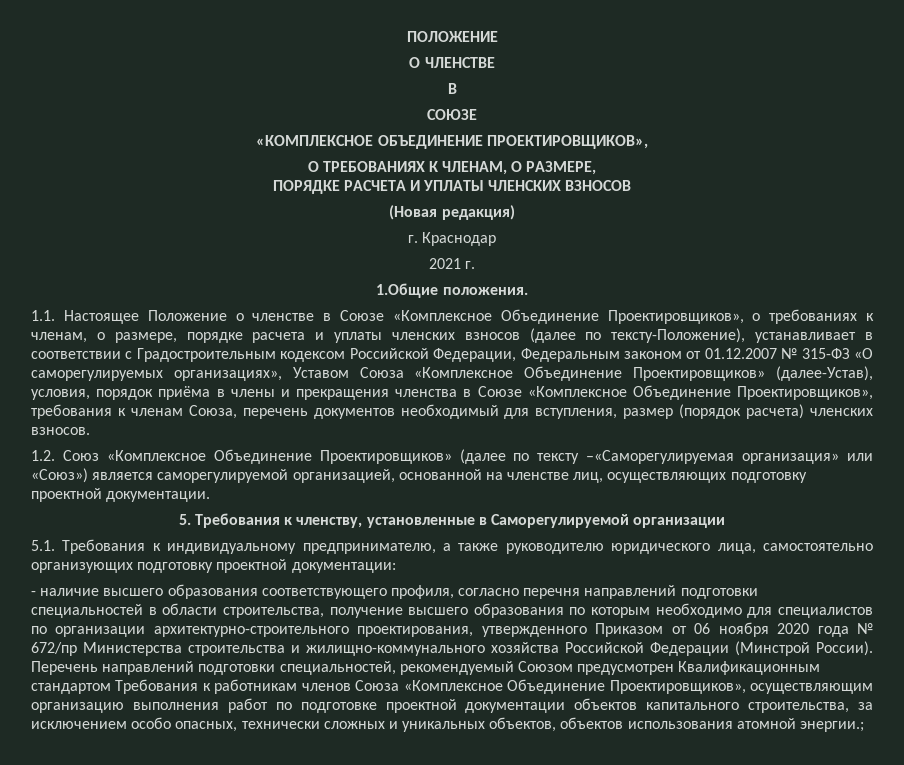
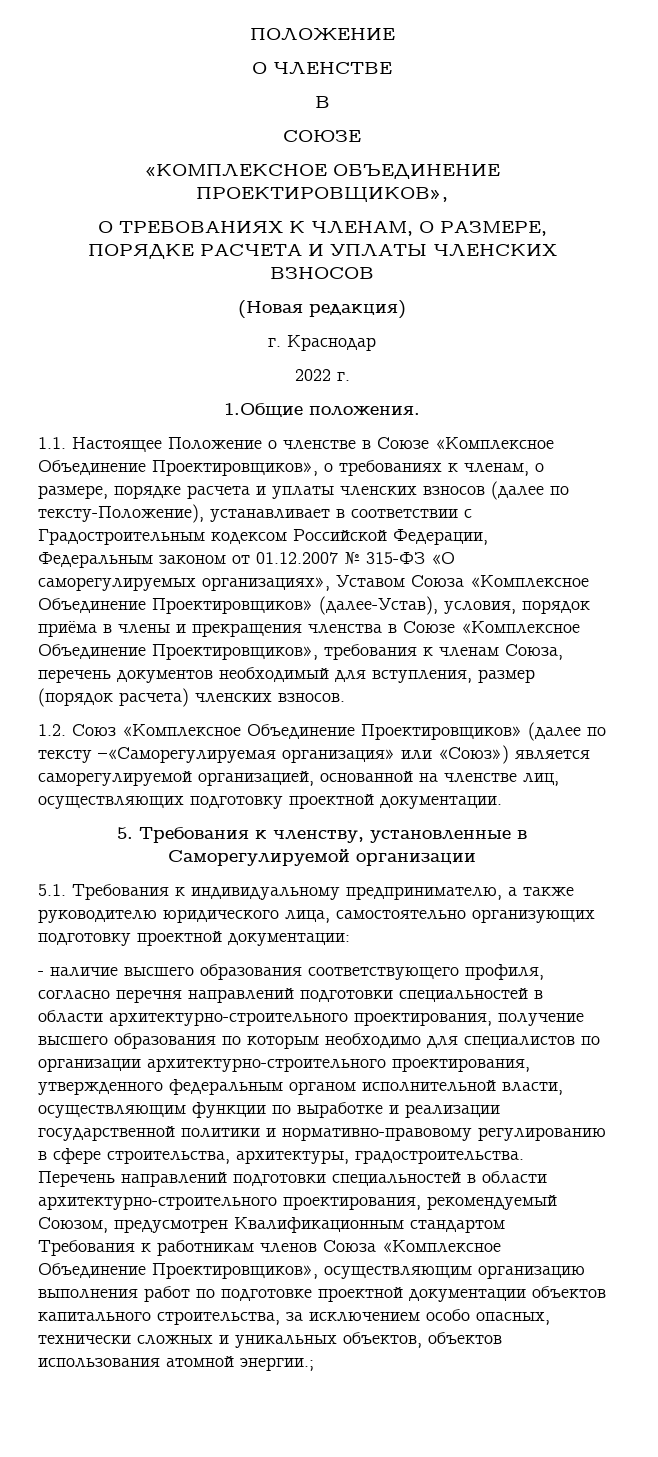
- 2021 г.
+ 2022 г.
- - наличие высшего образования соответствующего профиля, согласно перечня направлений подготовки специальностей в области строительства, получение высшего образования по которым необходимо для специалистов по организации архитектурно-строительного проектирования, утвержденного Приказом от 06 ноября 2020 года № 672/пр Министерства строительства и жилищно-коммунального хозяйства Российской Федерации (Минстрой России). Перечень направлений подготовки специальностей, рекомендуемый Союзом предусмотрен Квалификационным стандартом Требования к работникам членов Союза «Комплексное Объединение Проектировщиков», осуществляющим организацию выполнения работ по подготовке проектной документации объектов капитального строительства, за исключением особо опасных, технически сложных и уникальных объектов, объектов использования атомной энергии.;
+ - наличие высшего образования соответствующего профиля, согласно перечня направлений подготовки специальностей в области архитектурно-строительного проектирования, получение высшего образования по которым необходимо для специалистов по организации архитектурно-строительного проектирования, утвержденного федеральным органом исполнительной власти, осуществляющим функции по выработке и реализации государственной политики и нормативно-правовому регулированию в сфере строительства, архитектуры, градостроительства. Перечень направлений подготовки специальностей в области архитектурно-строительного проектирования, рекомендуемый Союзом, предусмотрен Квалификационным стандартом Требования к работникам членов Союза «Комплексное Объединение Проектировщиков», осуществляющим организацию выполнения работ по подготовке проектной документации объектов капитального строительства, за исключением особо опасных, технически сложных и уникальных объектов, объектов использования атомной энергии.;

